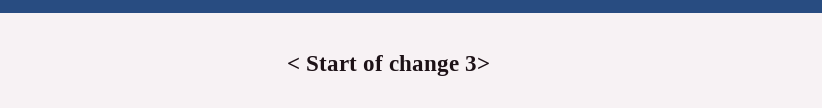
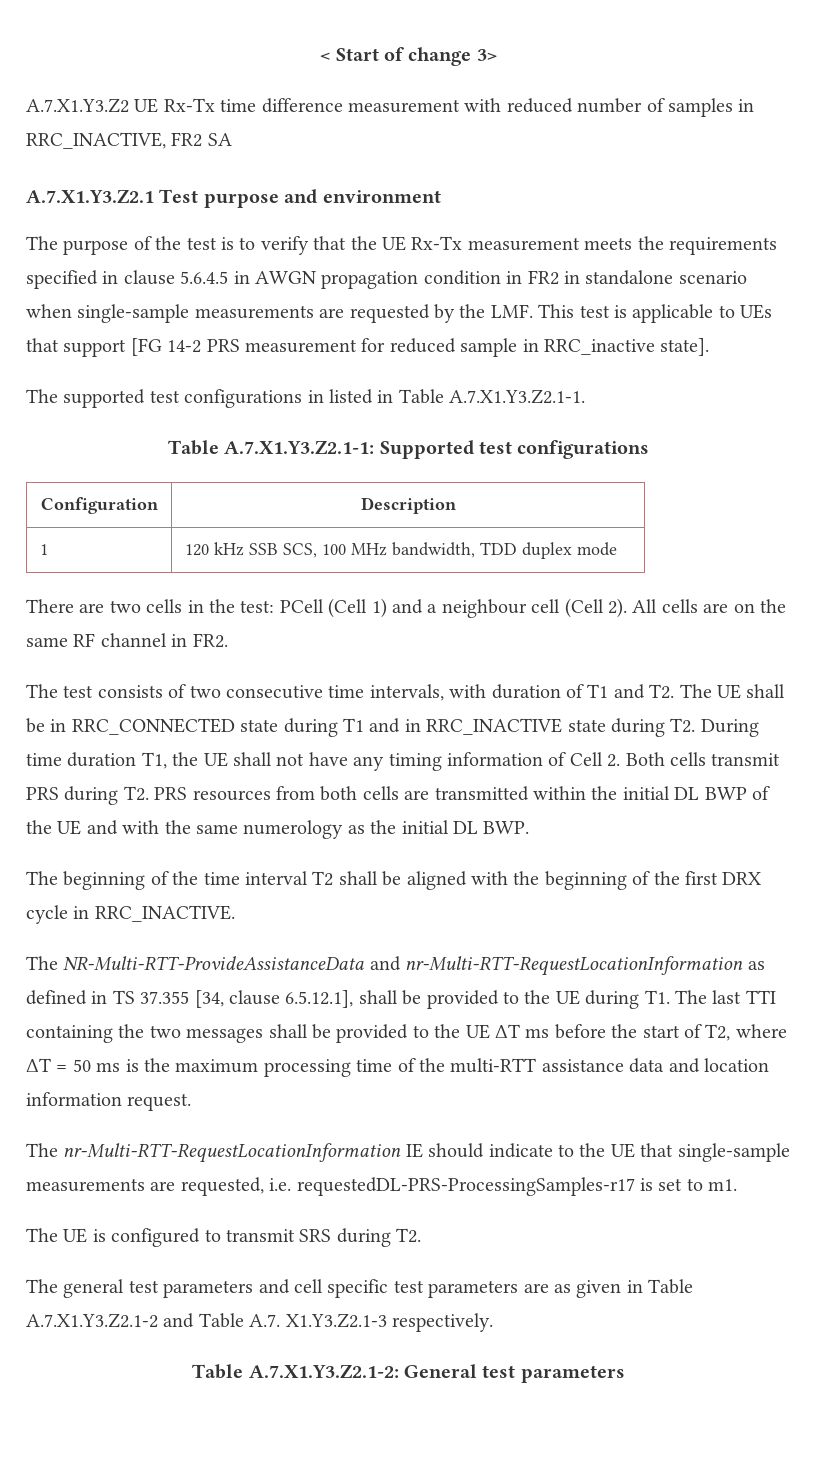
+ A.7.X1.Y3.Z2 UE Rx-Tx time difference measurement with reduced number of samples in RRC_INACTIVE, FR2 SA
+ A.7.X1.Y3.Z2.1 Test purpose and environment
+ The purpose of the test is to verify that the UE Rx-Tx measurement meets the requirements specified in clause 5.6.4.5 in AWGN propagation condition in FR2 in standalone scenario when single-sample measurements are requested by the LMF. This test is applicable to UEs that support [FG 14-2 PRS measurement for reduced sample in RRC_inactive state].
+ The supported test configurations in listed in Table A.7.X1.Y3.Z2.1-1.
+ Table A.7.X1.Y3.Z2.1-1: Supported test configurations
+ Configuration | Description
+ 1 | 120 kHz SSB SCS, 100 MHz bandwidth, TDD duplex mode
+ There are two cells in the test: PCell (Cell 1) and a neighbour cell (Cell 2). All cells are on the same RF channel in FR2.
+ The test consists of two consecutive time intervals, with duration of T1 and T2. The UE shall be in RRC_CONNECTED state during T1 and in RRC_INACTIVE state during T2. During time duration T1, the UE shall not have any timing information of Cell 2. Both cells transmit PRS during T2. PRS resources from both cells are transmitted within the initial DL BWP of the UE and with the same numerology as the initial DL BWP.
+ The beginning of the time interval T2 shall be aligned with the beginning of the first DRX cycle in RRC_INACTIVE.
+ The NR-Multi-RTT-ProvideAssistanceData and nr-Multi-RTT-RequestLocationInformation as defined in TS 37.355 [34, clause 6.5.12.1], shall be provided to the UE during T1. The last TTI containing the two messages shall be provided to the UE ΔT ms before the start of T2, where ΔT = 50 ms is the maximum processing time of the multi-RTT assistance data and location information request.
+ The nr-Multi-RTT-RequestLocationInformation IE should indicate to the UE that single-sample measurements are requested, i.e. requestedDL-PRS-ProcessingSamples-r17 is set to m1.
+ The UE is configured to transmit SRS during T2.
+ The general test parameters and cell specific test parameters are as given in Table A.7.X1.Y3.Z2.1-2 and Table A.7. X1.Y3.Z2.1-3 respectively.
+ Table A.7.X1.Y3.Z2.1-2: General test parameters

